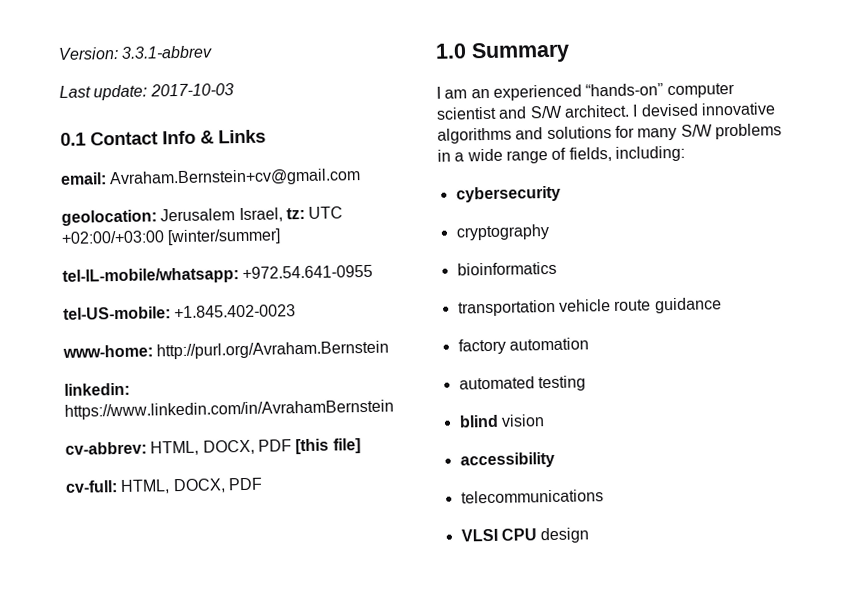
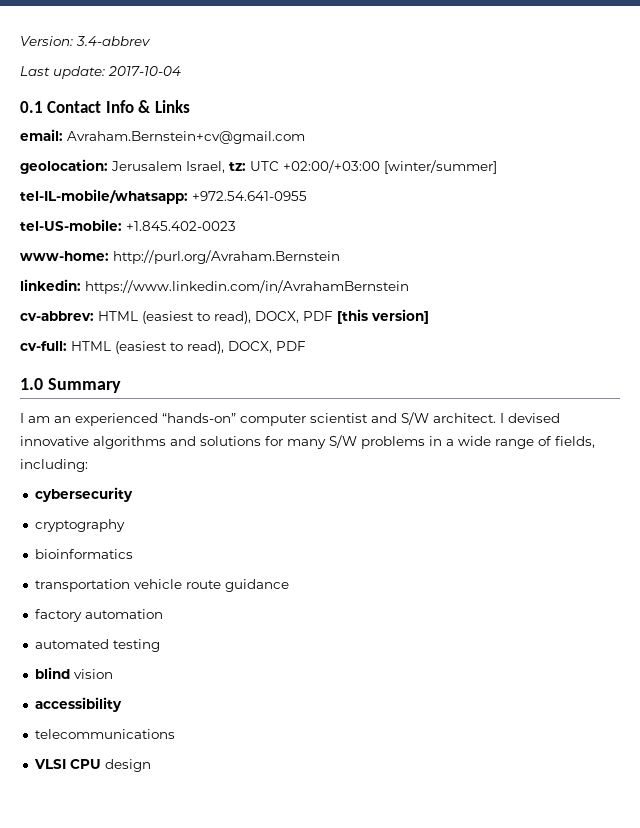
- Version: 3.3.1-abbrev
+ Version: 3.4-abbrev
- Last update: 2017-10-03
+ Last update: 2017-10-04
- cv-abbrev: HTML, DOCX, PDF [this file]
+ cv-abbrev: HTML (easiest to read), DOCX, PDF [this version]
- cv-full: HTML, DOCX, PDF
+ cv-full: HTML (easiest to read), DOCX, PDF

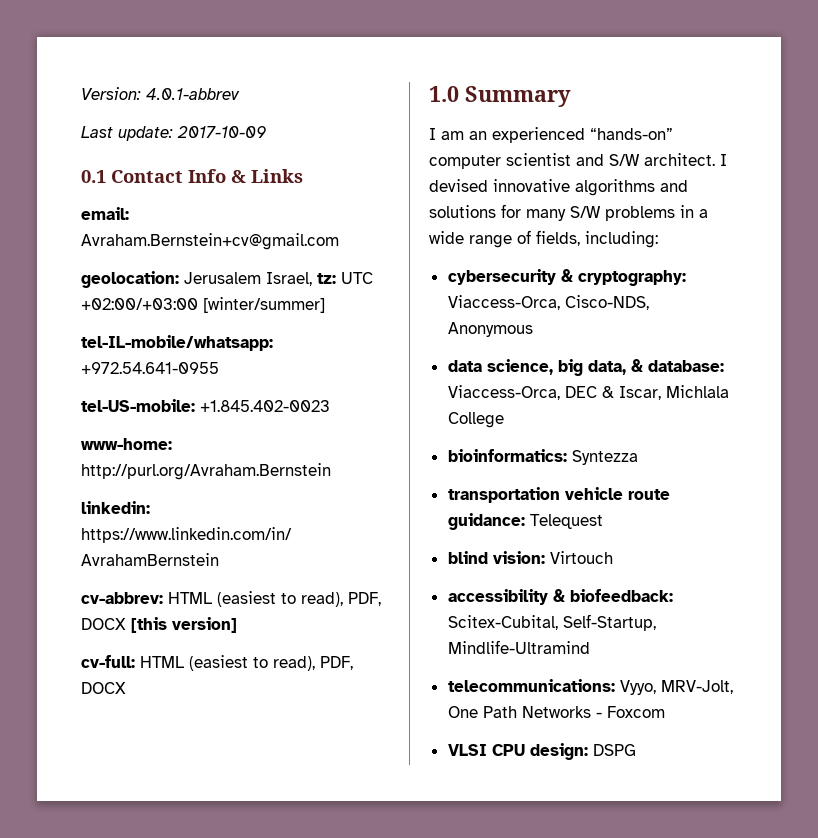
- Version: 3.4-abbrev
+ Version: 4.0.1-abbrev
- Last update: 2017-10-04
+ Last update: 2017-10-09
- cv-abbrev: HTML (easiest to read), DOCX, PDF [this version]
+ cv-abbrev: HTML (easiest to read), PDF, DOCX [this version]
- cv-full: HTML (easiest to read), DOCX, PDF
+ cv-full: HTML (easiest to read), PDF, DOCX
- cybersecurity
- cryptography
- bioinformatics
- transportation vehicle route guidance
- factory automation
- automated testing
+ cybersecurity & cryptography: Viaccess-Orca, Cisco-NDS, Anonymous
+ data science, big data, & database: Viaccess-Orca, DEC & Iscar, Michlala College
+ bioinformatics: Syntezza
+ transportation vehicle route guidance: Telequest
- blind vision
+ blind vision: Virtouch
- accessibility
- telecommunications
+ accessibility & biofeedback: Scitex-Cubital, Self-Startup, Mindlife-Ultramind
+ telecommunications: Vyyo, MRV-Jolt, One Path Networks - Foxcom
- VLSI CPU design
+ VLSI CPU design: DSPG

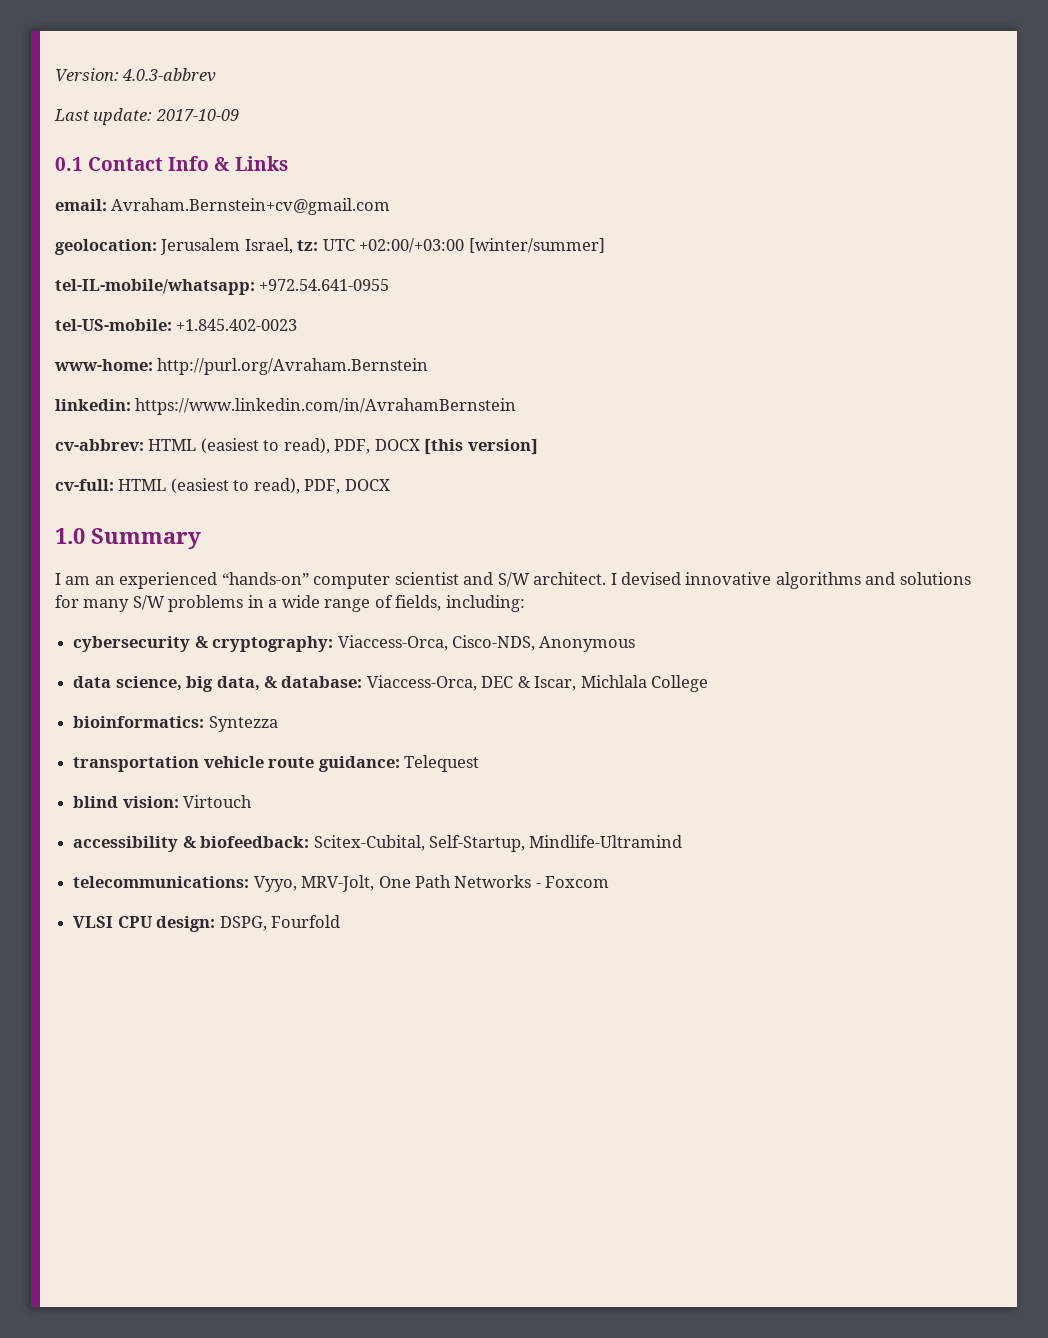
- Version: 4.0.1-abbrev
+ Version: 4.0.3-abbrev
- VLSI CPU design: DSPG
+ VLSI CPU design: DSPG, Fourfold

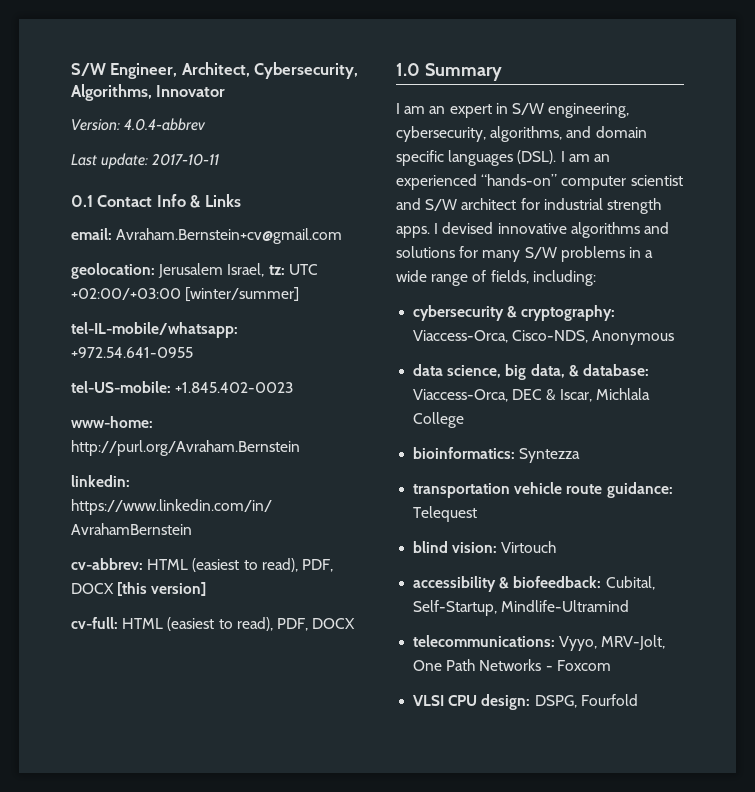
- Version: 4.0.3-abbrev
+ S/W Engineer, Architect, Cybersecurity, Algorithms, Innovator
+ Version: 4.0.4-abbrev
- Last update: 2017-10-09
+ Last update: 2017-10-11
- I am an experienced “hands-on” computer scientist and S/W architect.
+ I am an expert in S/W engineering, cybersecurity, algorithms, and domain specific languages (DSL). I am an experienced “hands-on” computer scientist and S/W architect for industrial strength apps.
- accessibility & biofeedback: Scitex-Cubital, Self-Startup, Mindlife-Ultramind
+ accessibility & biofeedback: Cubital, Self-Startup, Mindlife-Ultramind

